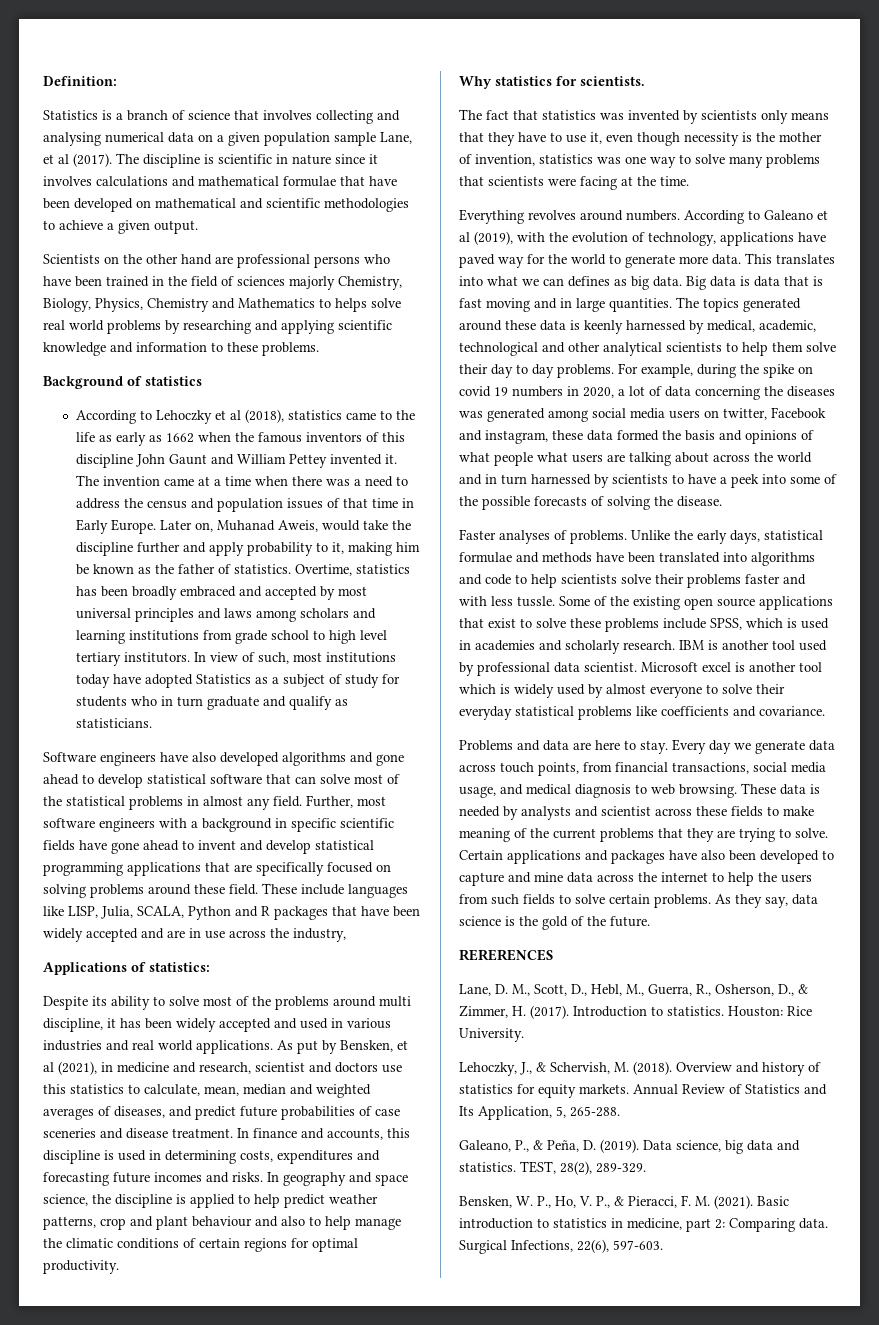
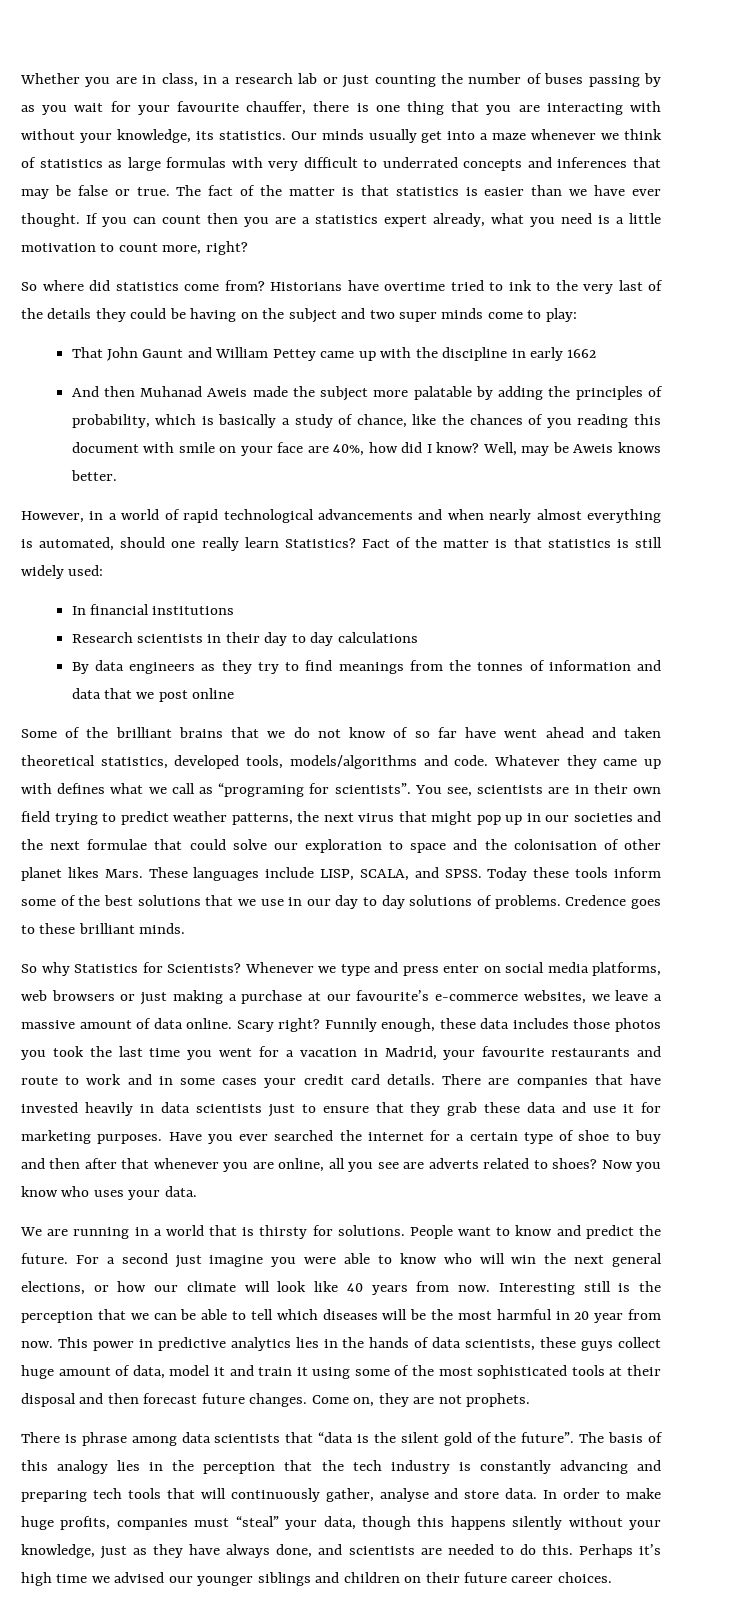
- Definition:
- Statistics is a branch of science that involves collecting and analysing numerical data on a given population sample Lane, et al (2017). The discipline is scientific in nature since it involves calculations and mathematical formulae that have been developed on mathematical and scientific methodologies to achieve a given output.
- Scientists on the other hand are professional persons who have been trained in the field of sciences majorly Chemistry, Biology, Physics, Chemistry and Mathematics to helps solve real world problems by researching and applying scientific knowledge and information to these problems.
- Background of statistics
- According to Lehoczky et al (2018), statistics came to the life as early as 1662 when the famous inventors of this discipline John Gaunt and William Pettey invented it. The invention came at a time when there was a need to address the census and population issues of that time in Early Europe. Later on, Muhanad Aweis, would take the discipline further and apply probability to it, making him be known as the father of statistics. Overtime, statistics has been broadly embraced and accepted by most universal principles and laws among scholars and learning institutions from grade school to high level tertiary institutors. In view of such, most institutions today have adopted Statistics as a subject of study for students who in turn graduate and qualify as statisticians.
- Software engineers have also developed algorithms and gone ahead to develop statistical software that can solve most of the statistical problems in almost any field. Further, most software engineers with a background in specific scientific fields have gone ahead to invent and develop statistical programming applications that are specifically focused on solving problems around these field. These include languages like LISP, Julia, SCALA, Python and R packages that have been widely accepted and are in use across the industry,
- Applications of statistics:
- Despite its ability to solve most of the problems around multi discipline, it has been widely accepted and used in various industries and real world applications. As put by Bensken, et al (2021), in medicine and research, scientist and doctors use this statistics to calculate, mean, median and weighted averages of diseases, and predict future probabilities of case sceneries and disease treatment. In finance and accounts, this discipline is used in determining costs, expenditures and forecasting future incomes and risks. In geography and space science, the discipline is applied to help predict weather patterns, crop and plant behaviour and also to help manage the climatic conditions of certain regions for optimal productivity.
- Why statistics for scientists.
- The fact that statistics was invented by scientists only means that they have to use it, even though necessity is the mother of invention, statistics was one way to solve many problems that scientists were facing at the time.
- Everything revolves around numbers. According to Galeano et al (2019), with the evolution of technology, applications have paved way for the world to generate more data. This translates into what we can defines as big data. Big data is data that is fast moving and in large quantities. The topics generated around these data is keenly harnessed by medical, academic, technological and other analytical scientists to help them solve their day to day problems. For example, during the spike on covid 19 numbers in 2020, a lot of data concerning the diseases was generated among social media users on twitter, Facebook and instagram, these data formed the basis and opinions of what people what users are talking about across the world and in turn harnessed by scientists to have a peek into some of the possible forecasts of solving the disease.
- Faster analyses of problems. Unlike the early days, statistical formulae and methods have been translated into algorithms and code to help scientists solve their problems faster and with less tussle. Some of the existing open source applications that exist to solve these problems include SPSS, which is used in academies and scholarly research. IBM is another tool used by professional data scientist. Microsoft excel is another tool which is widely used by almost everyone to solve their everyday statistical problems like coefficients and covariance.
- Problems and data are here to stay. Every day we generate data across touch points, from financial transactions, social media usage, and medical diagnosis to web browsing. These data is needed by analysts and scientist across these fields to make meaning of the current problems that they are trying to solve. Certain applications and packages have also been developed to capture and mine data across the internet to help the users from such fields to solve certain problems. As they say, data science is the gold of the future.
- RERERENCES
- Lane, D. M., Scott, D., Hebl, M., Guerra, R., Osherson, D., & Zimmer, H. (2017). Introduction to statistics. Houston: Rice University.
- Lehoczky, J., & Schervish, M. (2018). Overview and history of statistics for equity markets. Annual Review of Statistics and Its Application, 5, 265-288.
- Galeano, P., & Peña, D. (2019). Data science, big data and statistics. TEST, 28(2), 289-329.
- Bensken, W. P., Ho, V. P., & Pieracci, F. M. (2021). Basic introduction to statistics in medicine, part 2: Comparing data. Surgical Infections, 22(6), 597-603.
+ Whether you are in class, in a research lab or just counting the number of buses passing by as you wait for your favourite chauffer, there is one thing that you are interacting with without your knowledge, its statistics. Our minds usually get into a maze whenever we think of statistics as large formulas with very difficult to underrated concepts and inferences that may be false or true. The fact of the matter is that statistics is easier than we have ever thought. If you can count then you are a statistics expert already, what you need is a little motivation to count more, right?
+ So where did statistics come from? Historians have overtime tried to ink to the very last of the details they could be having on the subject and two super minds come to play:
+ That John Gaunt and William Pettey came up with the discipline in early 1662
+ And then Muhanad Aweis made the subject more palatable by adding the principles of probability, which is basically a study of chance, like the chances of you reading this document with smile on your face are 40%, how did I know? Well, may be Aweis knows better.
+ However, in a world of rapid technological advancements and when nearly almost everything is automated, should one really learn Statistics? Fact of the matter is that statistics is still widely used:
+ In financial institutions
+ Research scientists in their day to day calculations
+ By data engineers as they try to find meanings from the tonnes of information and data that we post online
+ Some of the brilliant brains that we do not know of so far have went ahead and taken theoretical statistics, developed tools, models/algorithms and code. Whatever they came up with defines what we call as “programing for scientists”. You see, scientists are in their own field trying to predict weather patterns, the next virus that might pop up in our societies and the next formulae that could solve our exploration to space and the colonisation of other planet likes Mars. These languages include LISP, SCALA, and SPSS. Today these tools inform some of the best solutions that we use in our day to day solutions of problems. Credence goes to these brilliant minds.
+ So why Statistics for Scientists? Whenever we type and press enter on social media platforms, web browsers or just making a purchase at our favourite’s e-commerce websites, we leave a massive amount of data online. Scary right? Funnily enough, these data includes those photos you took the last time you went for a vacation in Madrid, your favourite restaurants and route to work and in some cases your credit card details. There are companies that have invested heavily in data scientists just to ensure that they grab these data and use it for marketing purposes. Have you ever searched the internet for a certain type of shoe to buy and then after that whenever you are online, all you see are adverts related to shoes? Now you know who uses your data.
+ We are running in a world that is thirsty for solutions. People want to know and predict the future. For a second just imagine you were able to know who will win the next general elections, or how our climate will look like 40 years from now. Interesting still is the perception that we can be able to tell which diseases will be the most harmful in 20 year from now. This power in predictive analytics lies in the hands of data scientists, these guys collect huge amount of data, model it and train it using some of the most sophisticated tools at their disposal and then forecast future changes. Come on, they are not prophets.
+ There is phrase among data scientists that “data is the silent gold of the future”. The basis of this analogy lies in the perception that the tech industry is constantly advancing and preparing tech tools that will continuously gather, analyse and store data. In order to make huge profits, companies must “steal” your data, though this happens silently without your knowledge, just as they have always done, and scientists are needed to do this. Perhaps it’s high time we advised our younger siblings and children on their future career choices.

